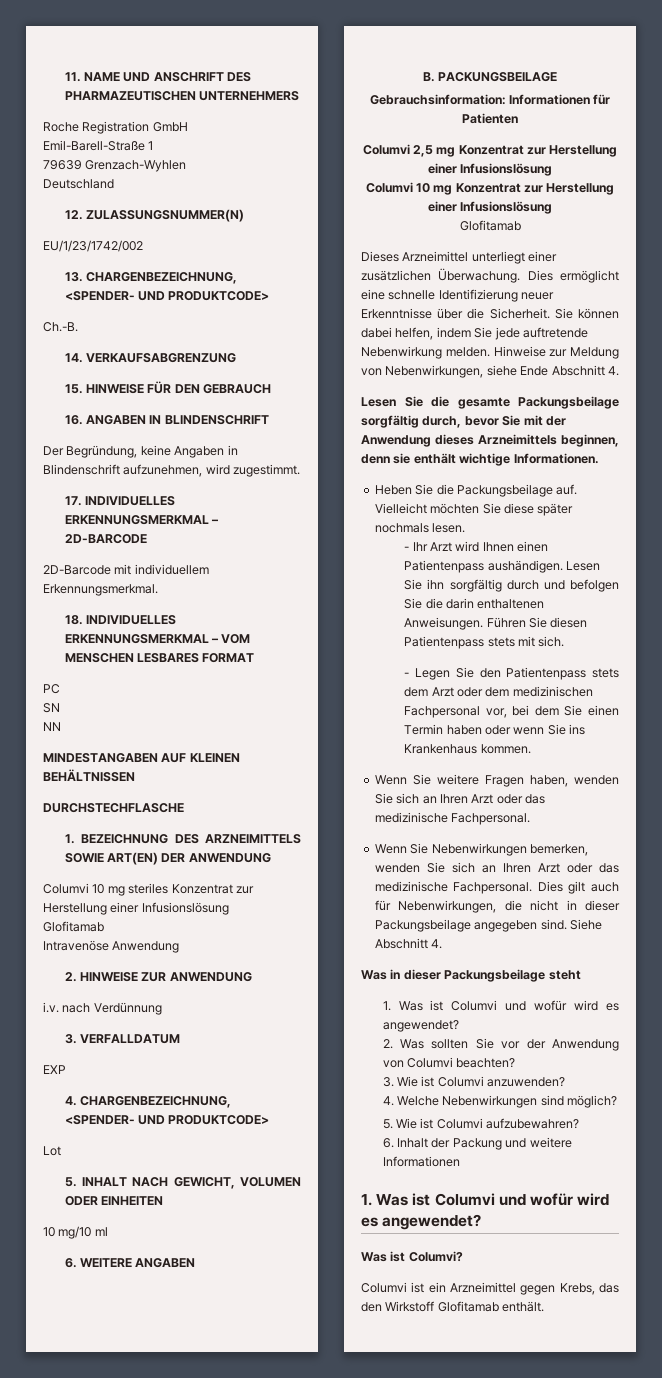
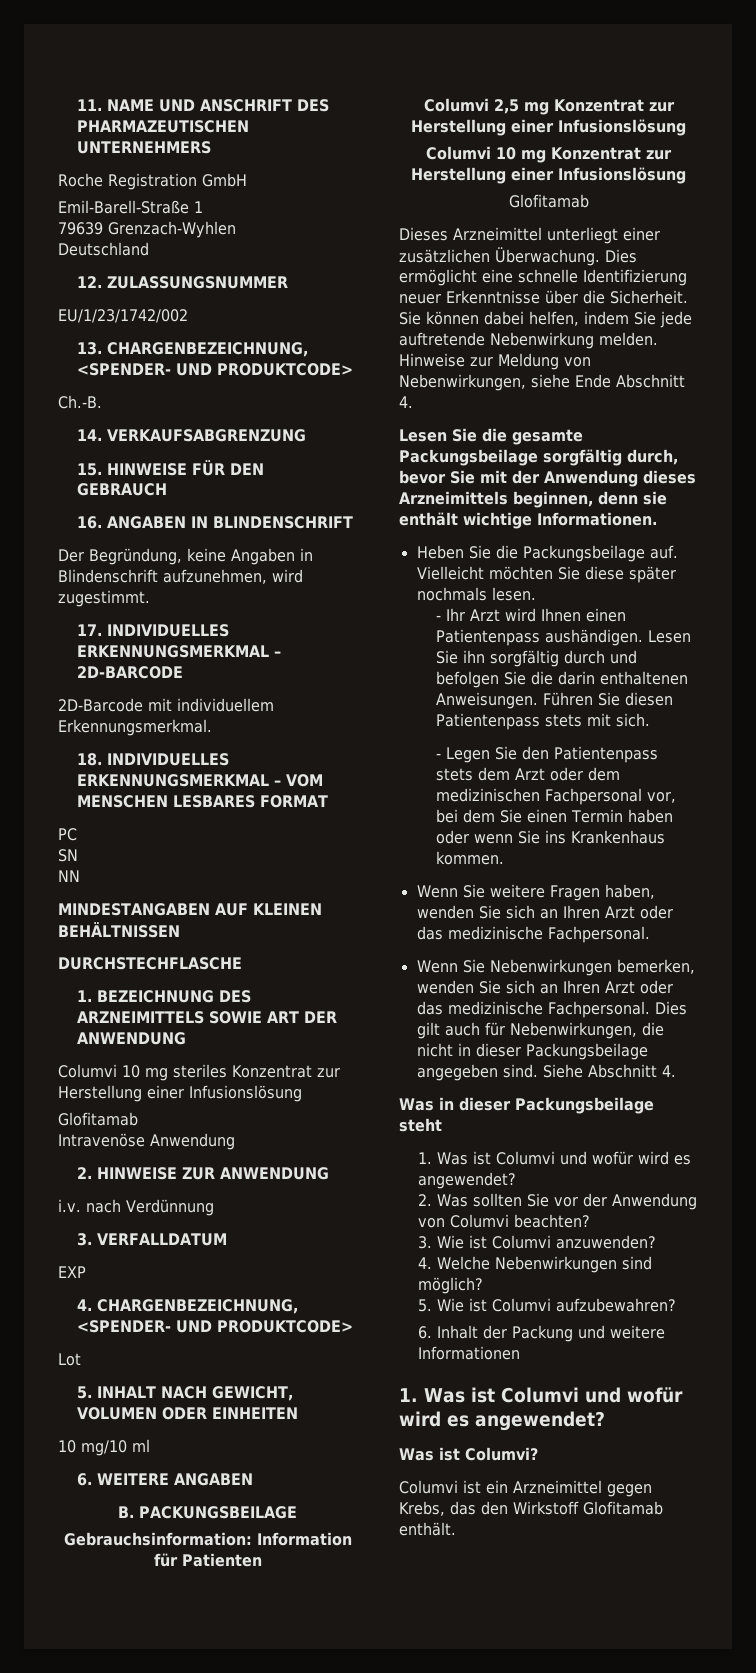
- 12. ZULASSUNGSNUMMER(N)
+ 12. ZULASSUNGSNUMMER
- 1. BEZEICHNUNG DES ARZNEIMITTELS SOWIE ART(EN) DER ANWENDUNG
+ 1. BEZEICHNUNG DES ARZNEIMITTELS SOWIE ART DER ANWENDUNG
- Gebrauchsinformation: Informationen für Patienten
+ Gebrauchsinformation: Information für Patienten

